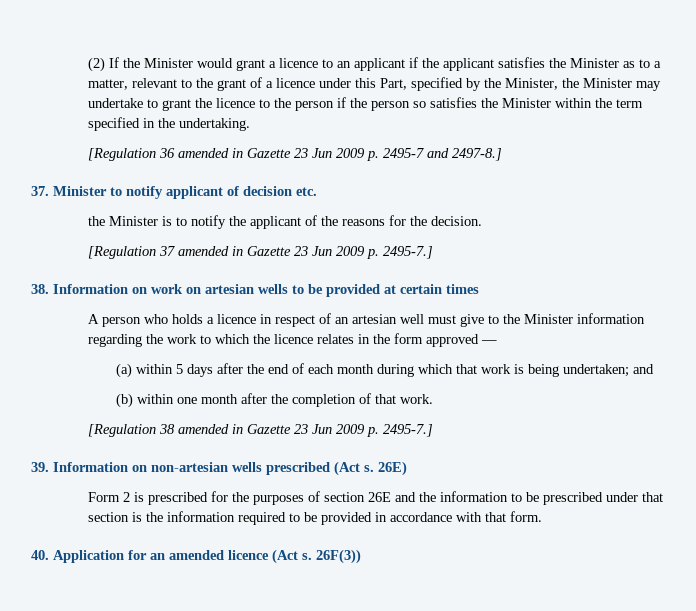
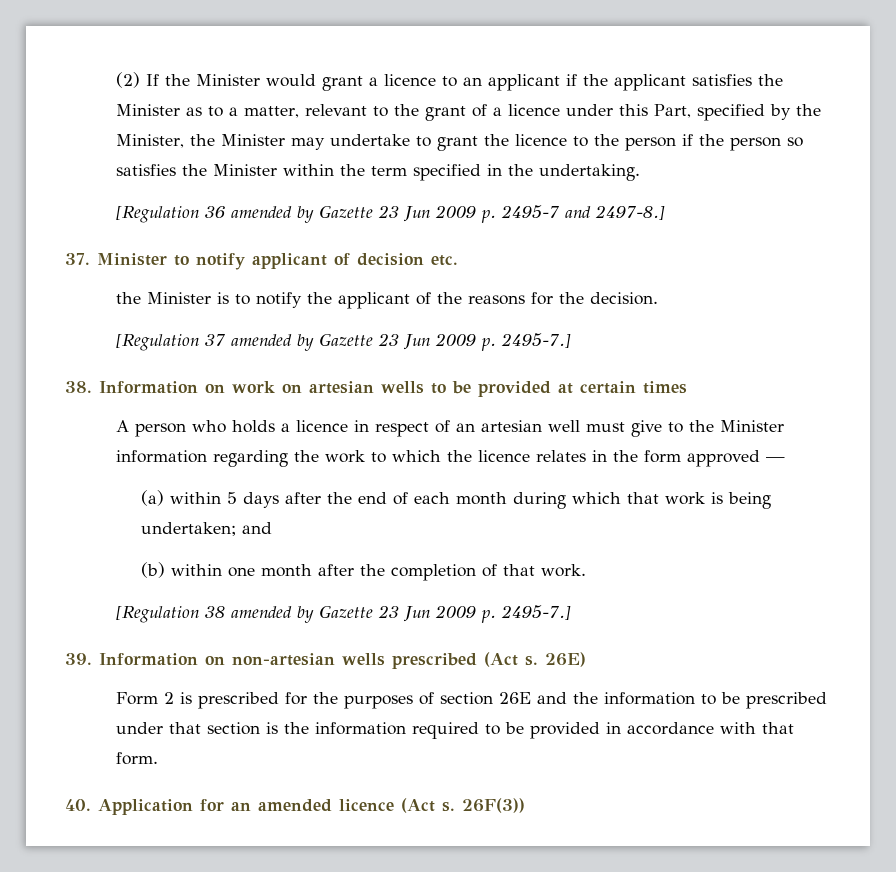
- [Regulation 36 amended in Gazette 23 Jun 2009 p. 2495-7 and 2497-8.]
+ [Regulation 36 amended by Gazette 23 Jun 2009 p. 2495-7 and 2497-8.]
- [Regulation 37 amended in Gazette 23 Jun 2009 p. 2495-7.]
+ [Regulation 37 amended by Gazette 23 Jun 2009 p. 2495-7.]
- [Regulation 38 amended in Gazette 23 Jun 2009 p. 2495-7.]
+ [Regulation 38 amended by Gazette 23 Jun 2009 p. 2495-7.]

